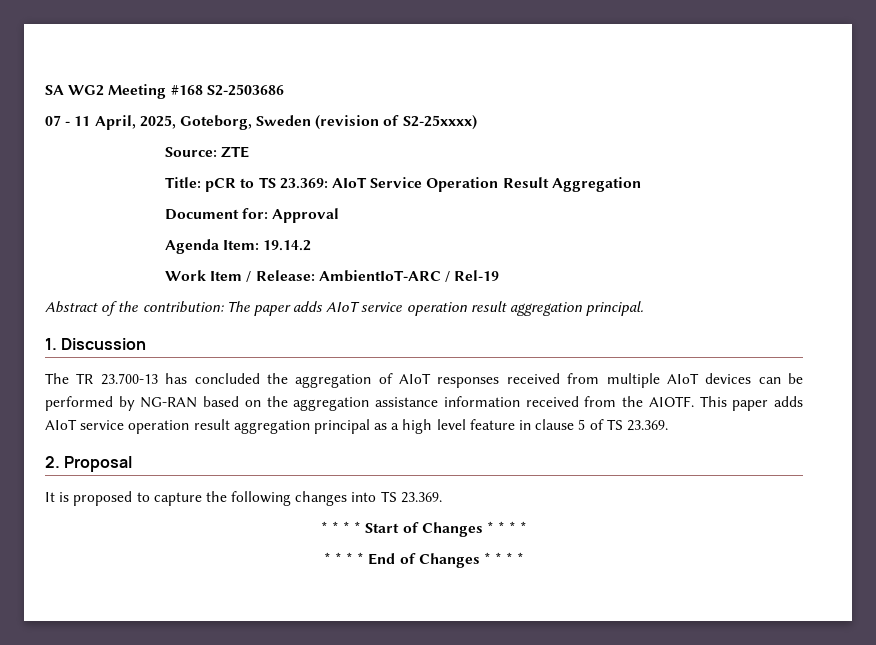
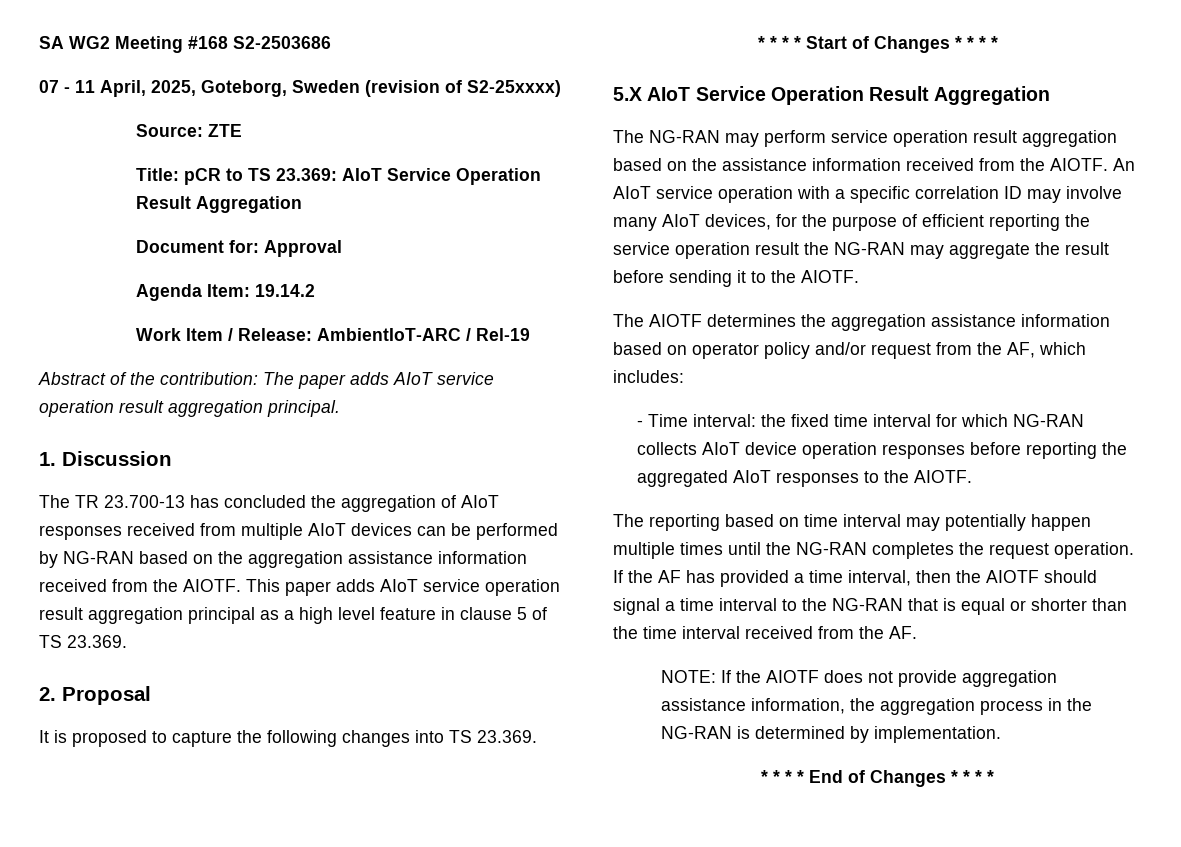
+ 5.X AIoT Service Operation Result Aggregation
+ The NG-RAN may perform service operation result aggregation based on the assistance information received from the AIOTF. An AIoT service operation with a specific correlation ID may involve many AIoT devices, for the purpose of efficient reporting the service operation result the NG-RAN may aggregate the result before sending it to the AIOTF.
+ The AIOTF determines the aggregation assistance information based on operator policy and/or request from the AF, which includes:
+ - Time interval: the fixed time interval for which NG-RAN collects AIoT device operation responses before reporting the aggregated AIoT responses to the AIOTF.
+ The reporting based on time interval may potentially happen multiple times until the NG-RAN completes the request operation. If the AF has provided a time interval, then the AIOTF should signal a time interval to the NG-RAN that is equal or shorter than the time interval received from the AF.
+ NOTE: If the AIOTF does not provide aggregation assistance information, the aggregation process in the NG-RAN is determined by implementation.

